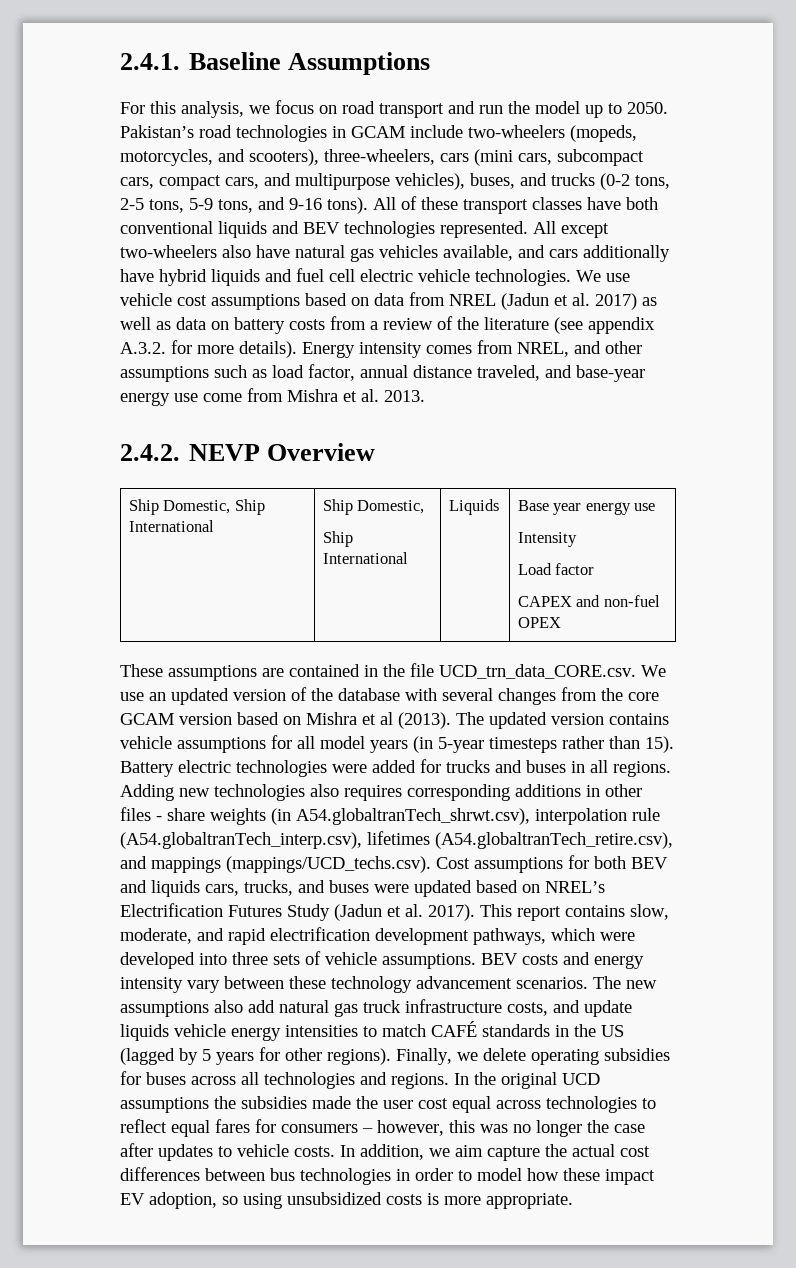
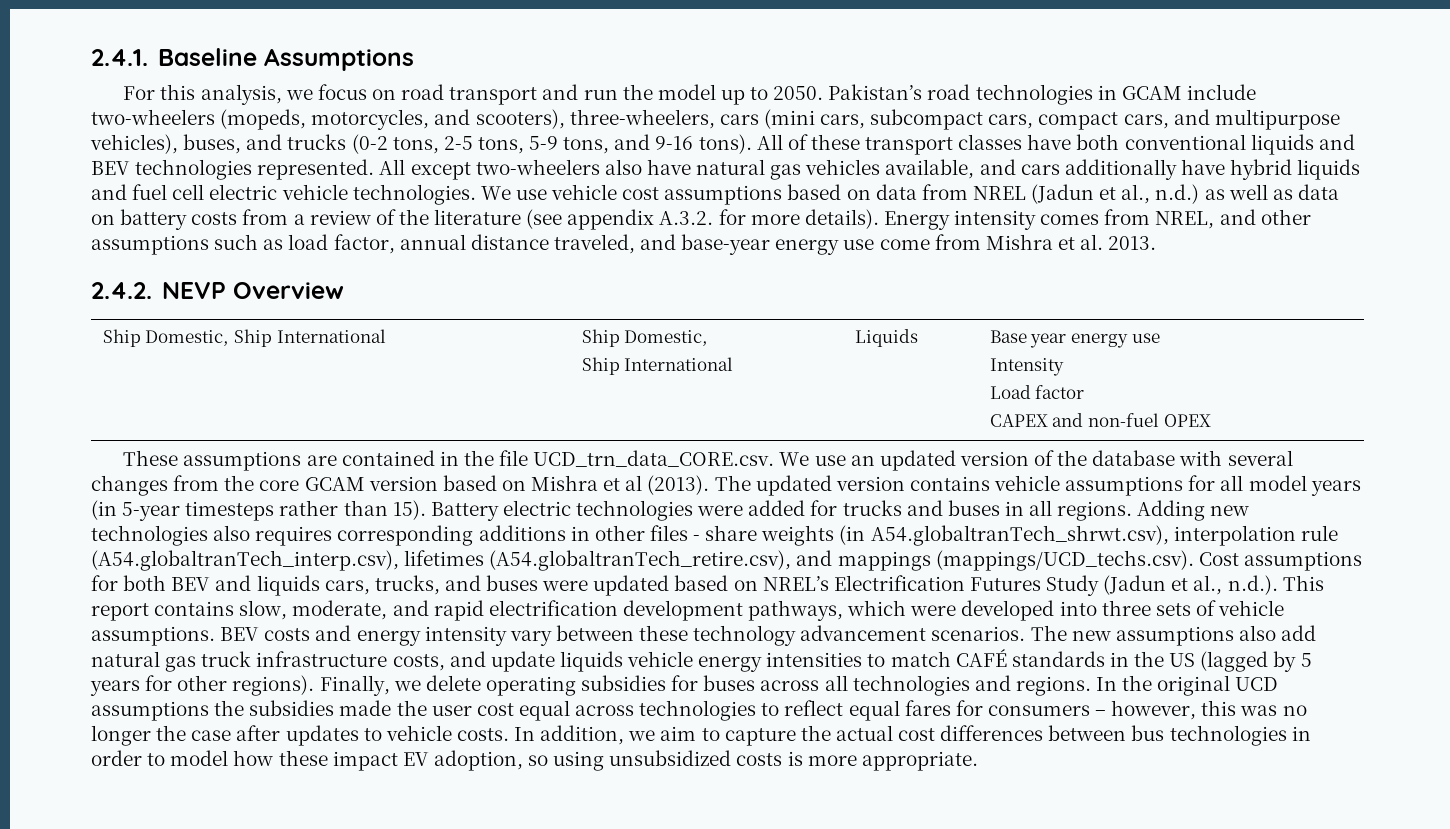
- We use vehicle cost assumptions based on data from NREL (Jadun et al. 2017) as well as data on battery costs from a review of the literature (see appendix A.3.2. for more details).
+ We use vehicle cost assumptions based on data from NREL (Jadun et al., n.d.) as well as data on battery costs from a review of the literature (see appendix A.3.2. for more details).
- Adding new technologies also requires corresponding additions in other files - share weights (in A54.globaltranTech_shrwt.csv), interpolation rule (A54.globaltranTech_interp.csv), lifetimes (A54.globaltranTech_retire.csv), and mappings (mappings/UCD_techs.csv). Cost assumptions for both BEV and liquids cars, trucks, and buses were updated based on NREL’s Electrification Futures Study (Jadun et al. 2017). This report contains slow, moderate, and rapid electrification development pathways, which were developed into three sets of vehicle assumptions.
+ Adding new technologies also requires corresponding additions in other files - share weights (in A54.globaltranTech_shrwt.csv), interpolation rule (A54.globaltranTech_interp.csv), lifetimes (A54.globaltranTech_retire.csv), and mappings (mappings/UCD_techs.csv). Cost assumptions for both BEV and liquids cars, trucks, and buses were updated based on NREL’s Electrification Futures Study (Jadun et al., n.d.). This report contains slow, moderate, and rapid electrification development pathways, which were developed into three sets of vehicle assumptions.
- In addition, we aim capture the actual cost differences between bus technologies in order to model how these impact EV adoption, so using unsubsidized costs is more appropriate.
+ In addition, we aim to capture the actual cost differences between bus technologies in order to model how these impact EV adoption, so using unsubsidized costs is more appropriate.

